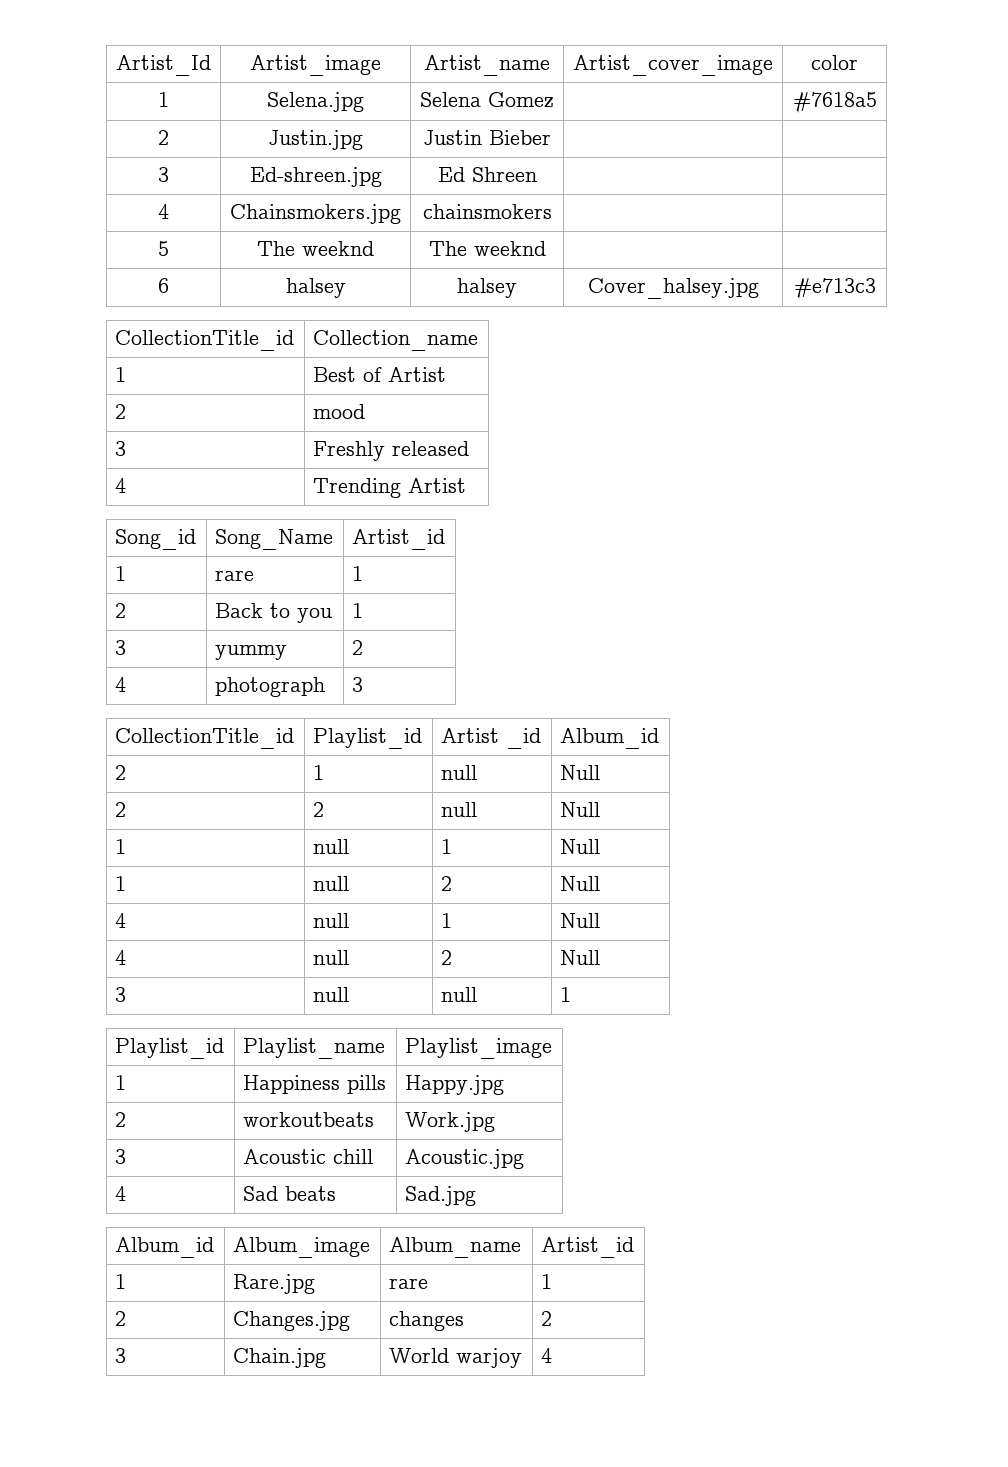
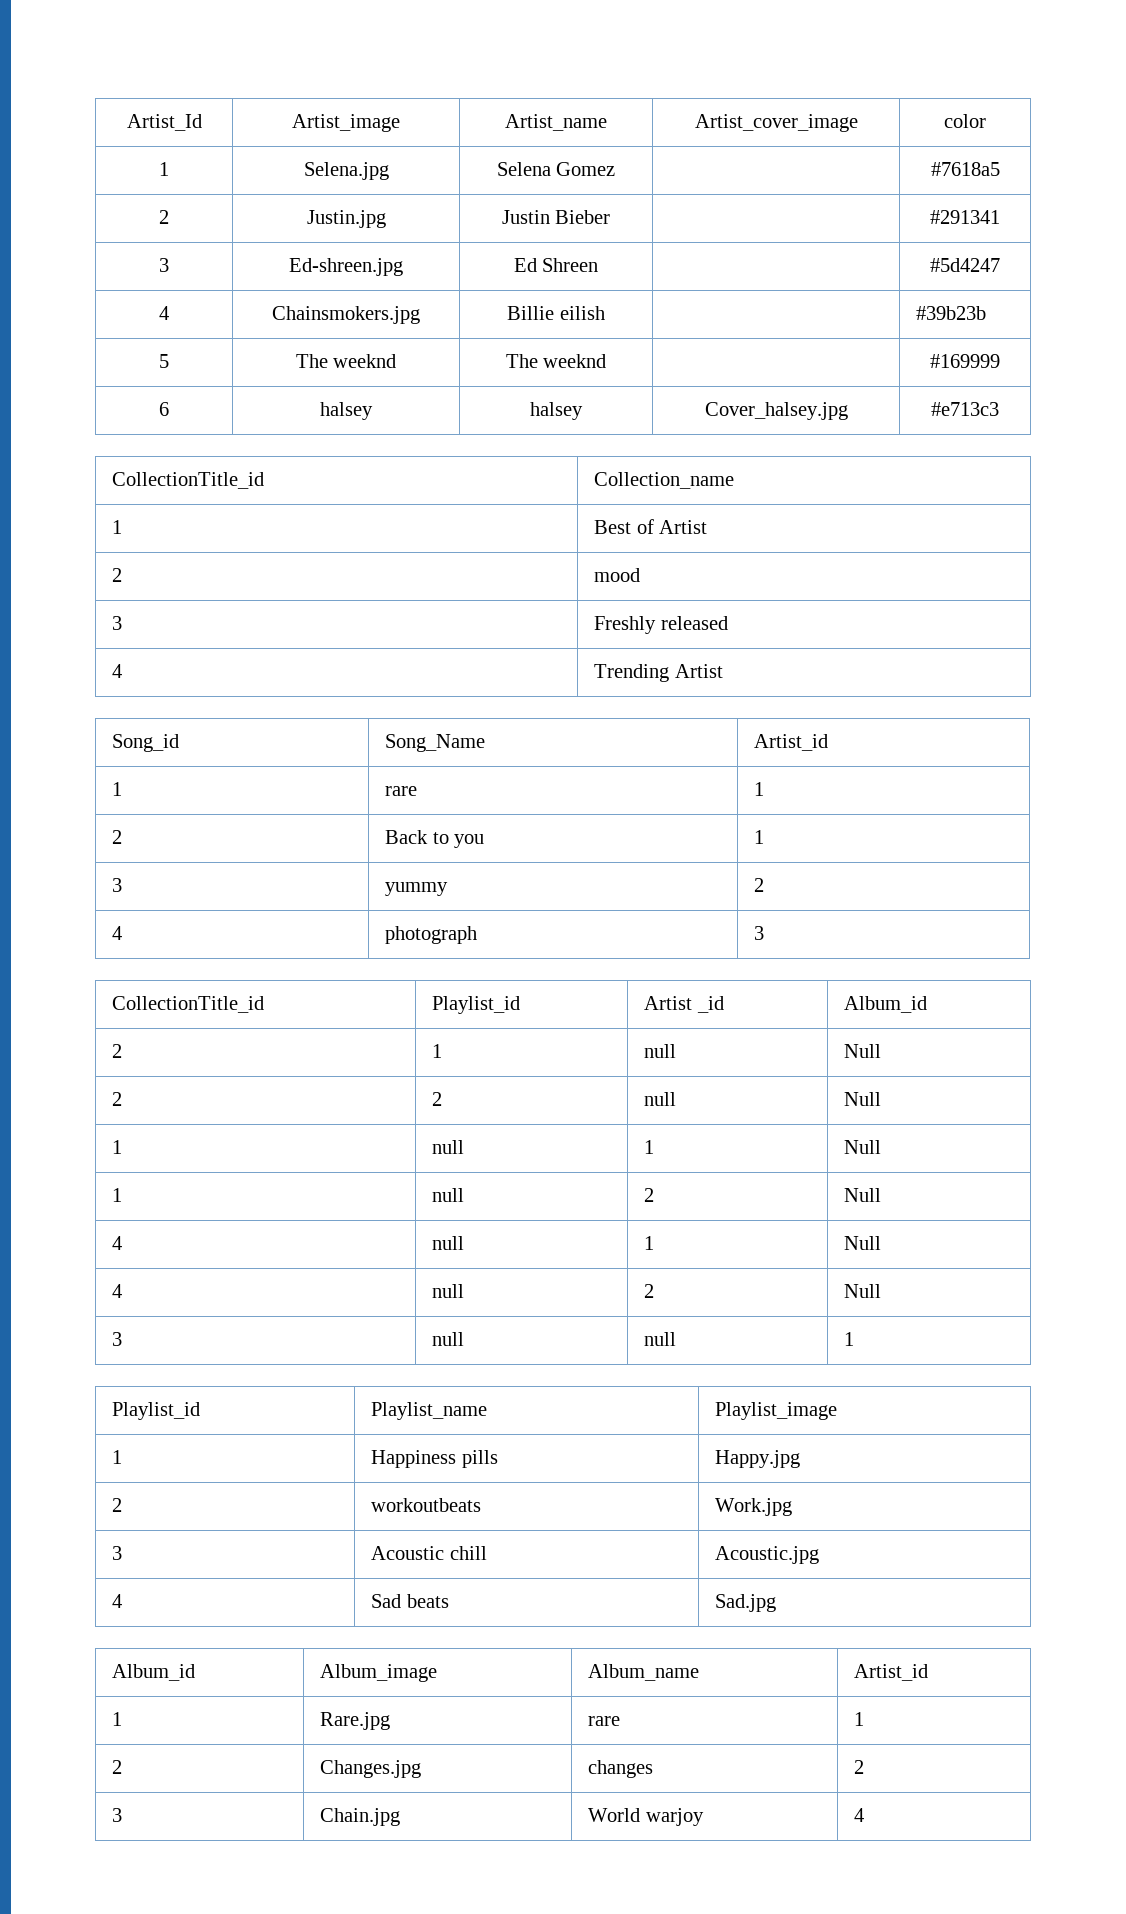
- 2 | Justin.jpg | Justin Bieber | |
+ 2 | Justin.jpg | Justin Bieber | | #291341
- 3 | Ed-shreen.jpg | Ed Shreen | |
+ 3 | Ed-shreen.jpg | Ed Shreen | | #5d4247
- 4 | Chainsmokers.jpg | chainsmokers | |
+ 4 | Chainsmokers.jpg | Billie eilish | | #39b23b
- 5 | The weeknd | The weeknd | |
+ 5 | The weeknd | The weeknd | | #169999

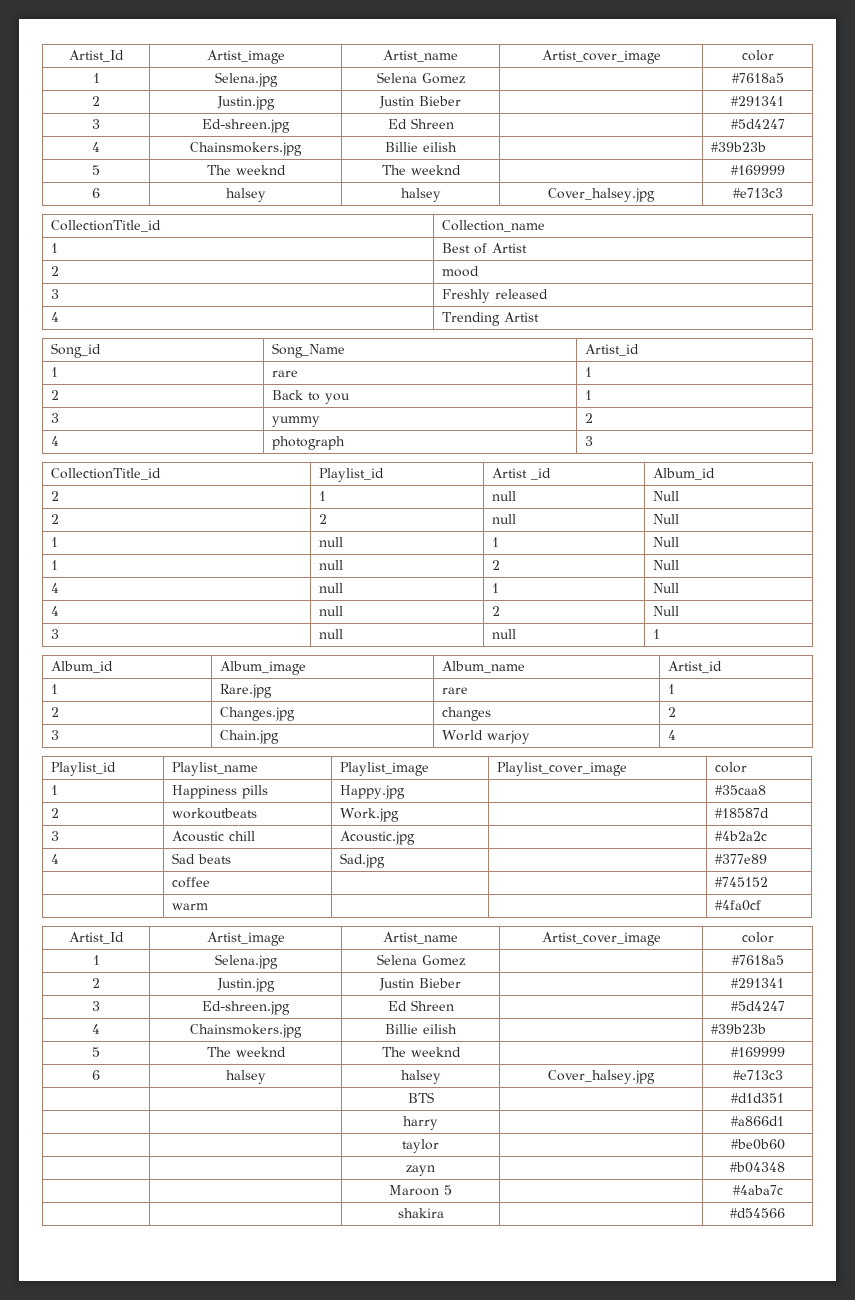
- Playlist_id | Playlist_name | Playlist_image
- 1 | Happiness pills | Happy.jpg
- 2 | workoutbeats | Work.jpg
- 3 | Acoustic chill | Acoustic.jpg
- 4 | Sad beats | Sad.jpg
+ Playlist_id | Playlist_name | Playlist_image | Playlist_cover_image | color
+ 1 | Happiness pills | Happy.jpg | | #35caa8
+ 2 | workoutbeats | Work.jpg | | #18587d
+ 3 | Acoustic chill | Acoustic.jpg | | #4b2a2c
+ 4 | Sad beats | Sad.jpg | | #377e89
+ | coffee | | | #745152
+ | warm | | | #4fa0cf
+ Artist_Id | Artist_image | Artist_name | Artist_cover_image | color
+ 1 | Selena.jpg | Selena Gomez | | #7618a5
+ 2 | Justin.jpg | Justin Bieber | | #291341
+ 3 | Ed-shreen.jpg | Ed Shreen | | #5d4247
+ 4 | Chainsmokers.jpg | Billie eilish | | #39b23b
+ 5 | The weeknd | The weeknd | | #169999
+ 6 | halsey | halsey | Cover_halsey.jpg | #e713c3
+ | | BTS | | #d1d351
+ | | harry | | #a866d1
+ | | taylor | | #be0b60
+ | | zayn | | #b04348
+ | | Maroon 5 | | #4aba7c
+ | | shakira | | #d54566

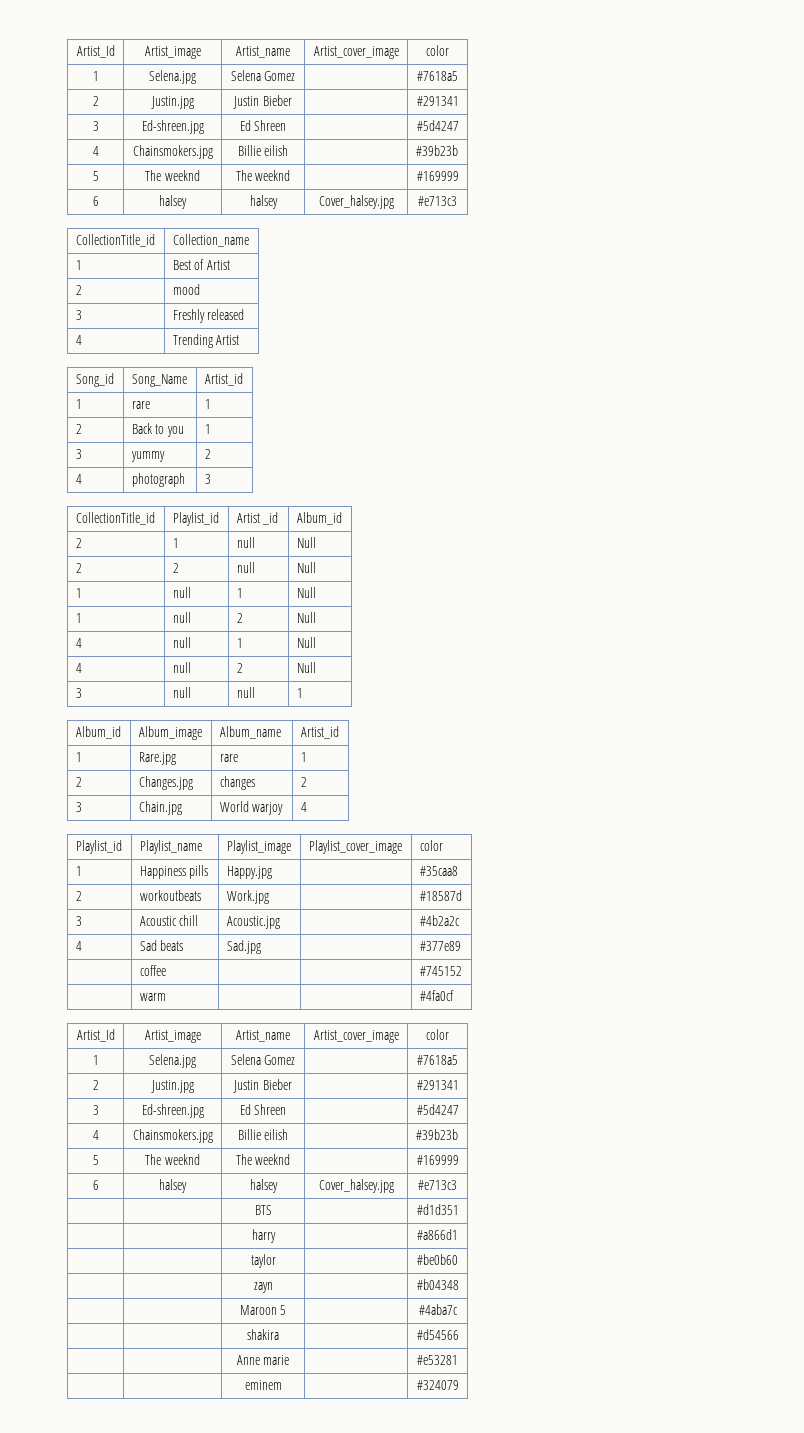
+ | | Anne marie | | #e53281
+ | | eminem | | #324079

